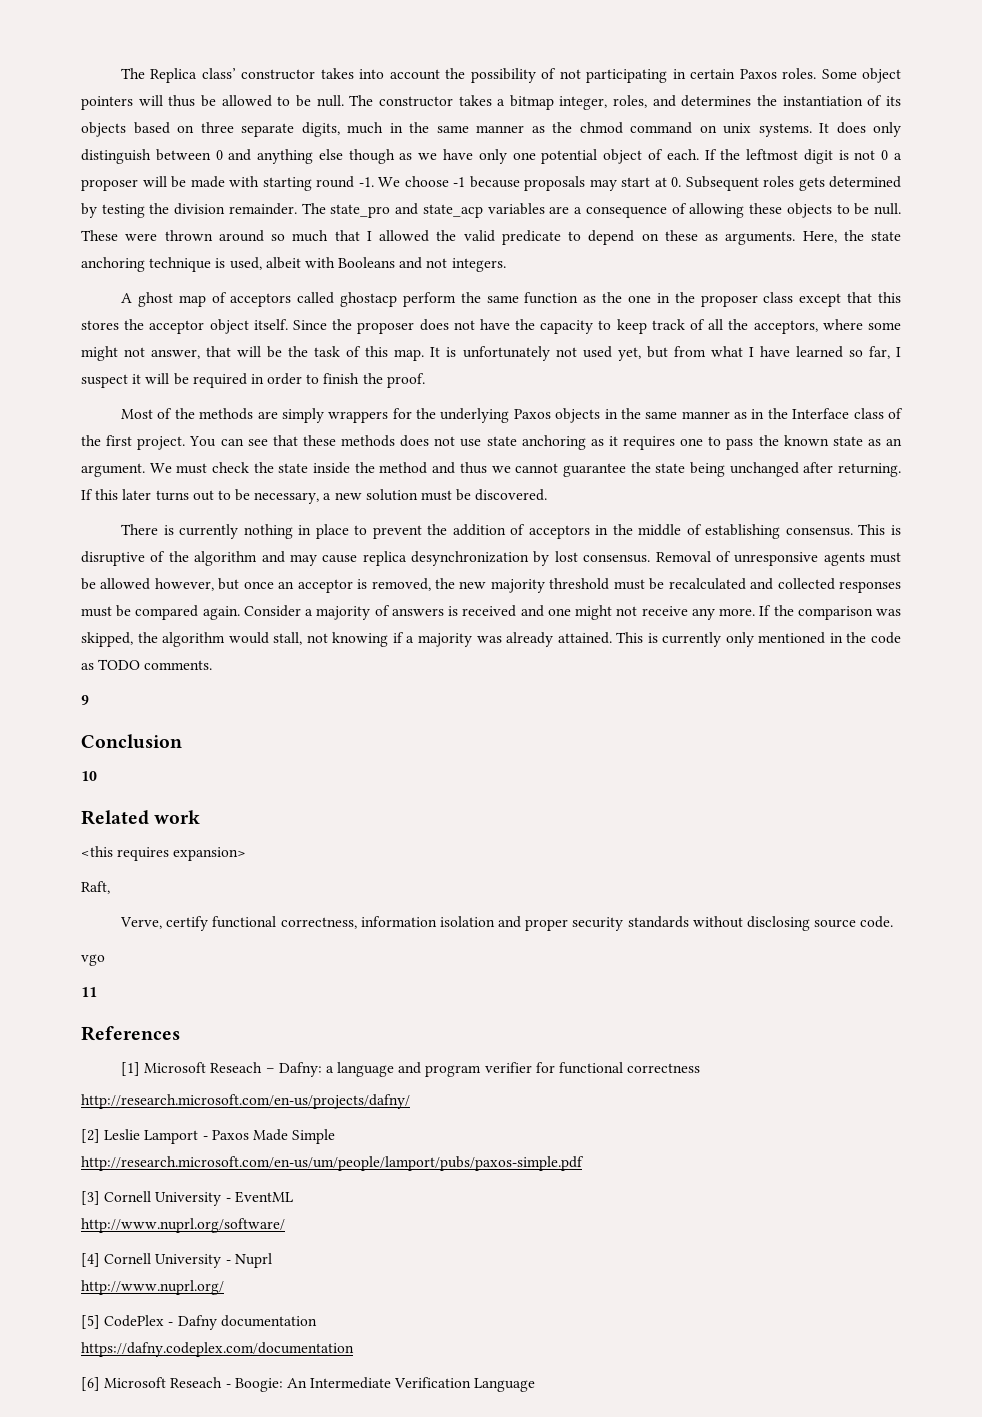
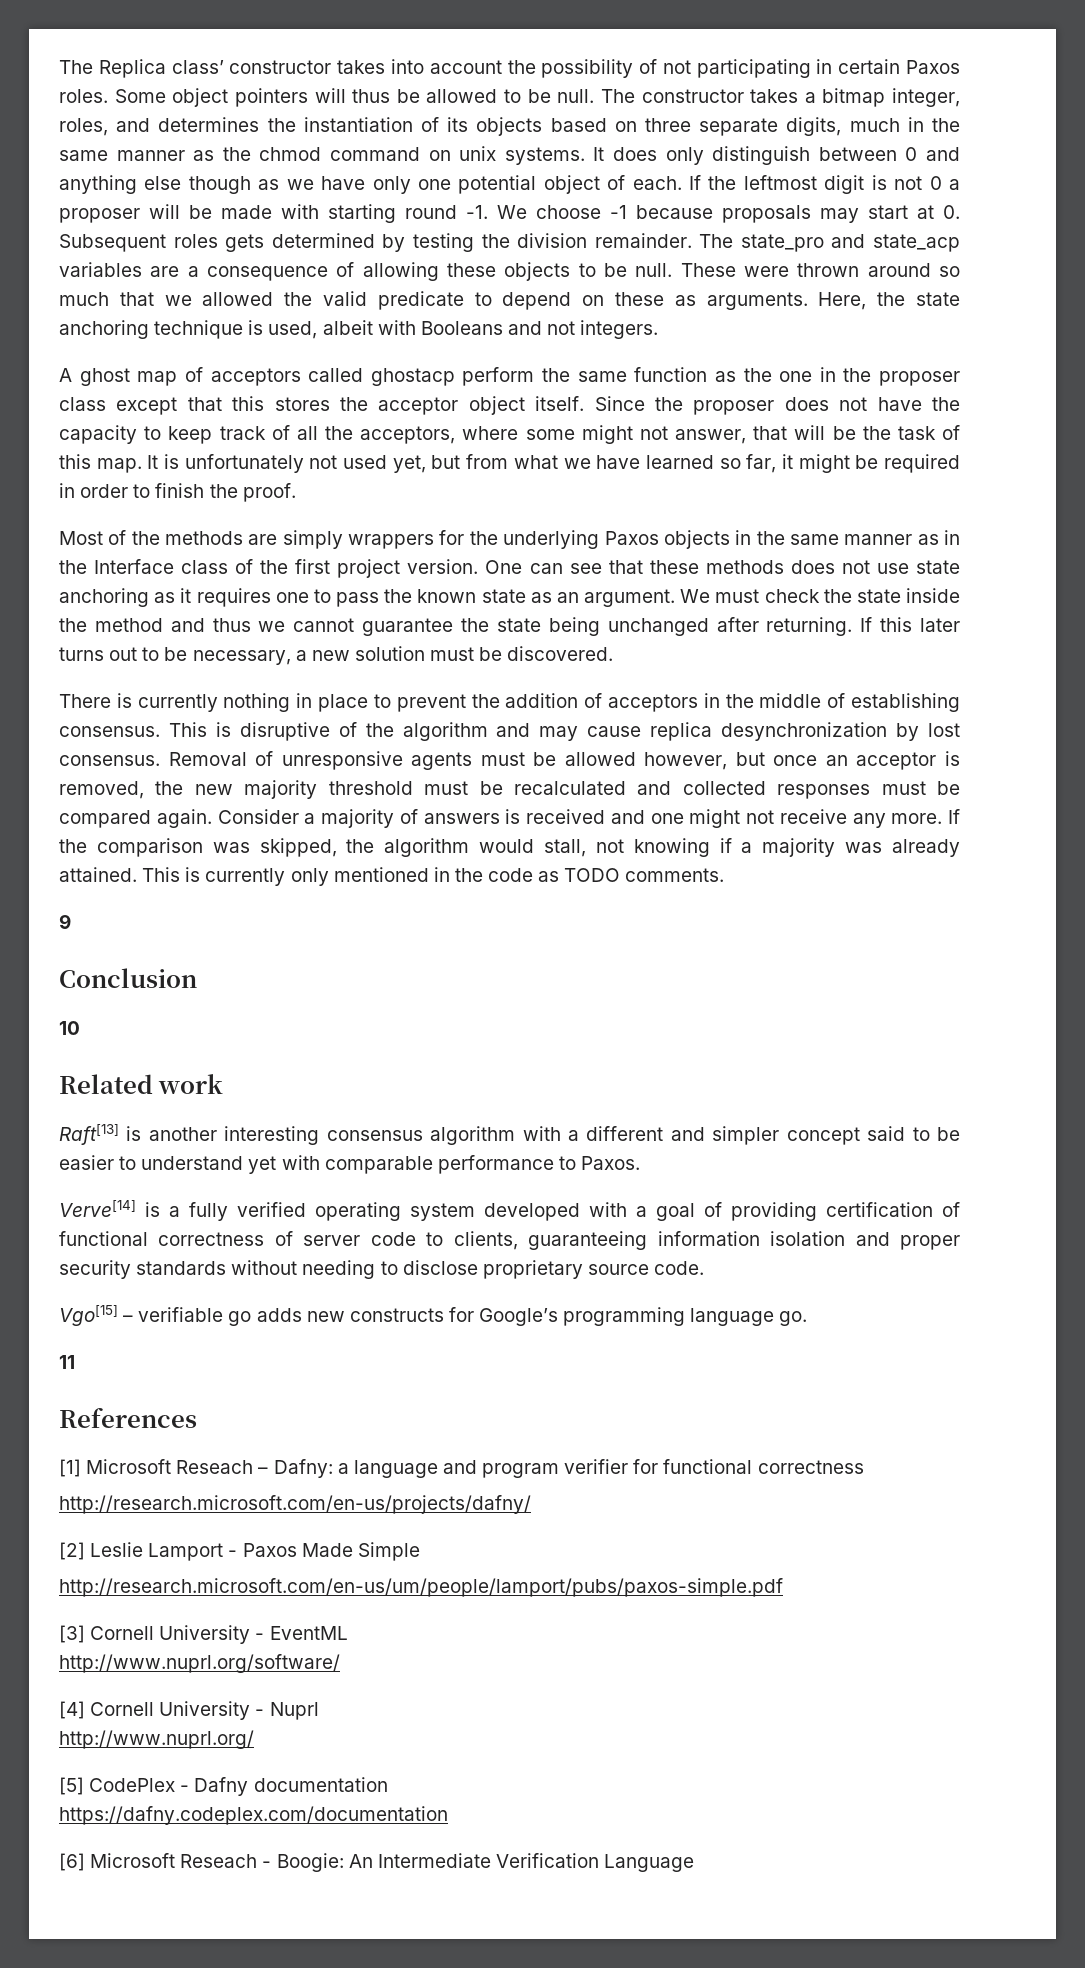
- These were thrown around so much that I allowed the valid predicate to depend on these as arguments.
+ These were thrown around so much that we allowed the valid predicate to depend on these as arguments.
- It is unfortunately not used yet, but from what I have learned so far, I suspect it will be required in order to finish the proof.
+ It is unfortunately not used yet, but from what we have learned so far, it might be required in order to finish the proof.
- Most of the methods are simply wrappers for the underlying Paxos objects in the same manner as in the Interface class of the first project. You can see that these methods does not use state anchoring as it requires one to pass the known state as an argument.
+ Most of the methods are simply wrappers for the underlying Paxos objects in the same manner as in the Interface class of the first project version. One can see that these methods does not use state anchoring as it requires one to pass the known state as an argument.
- <this requires expansion>
- Raft,
- Verve, certify functional correctness, information isolation and proper security standards without disclosing source code.
- vgo
+ Raft[13] is another interesting consensus algorithm with a different and simpler concept said to be easier to understand yet with comparable performance to Paxos.
+ Verve[14] is a fully verified operating system developed with a goal of providing certification of functional correctness of server code to clients, guaranteeing information isolation and proper security standards without needing to disclose proprietary source code.
+ Vgo[15] – verifiable go adds new constructs for Google’s programming language go.

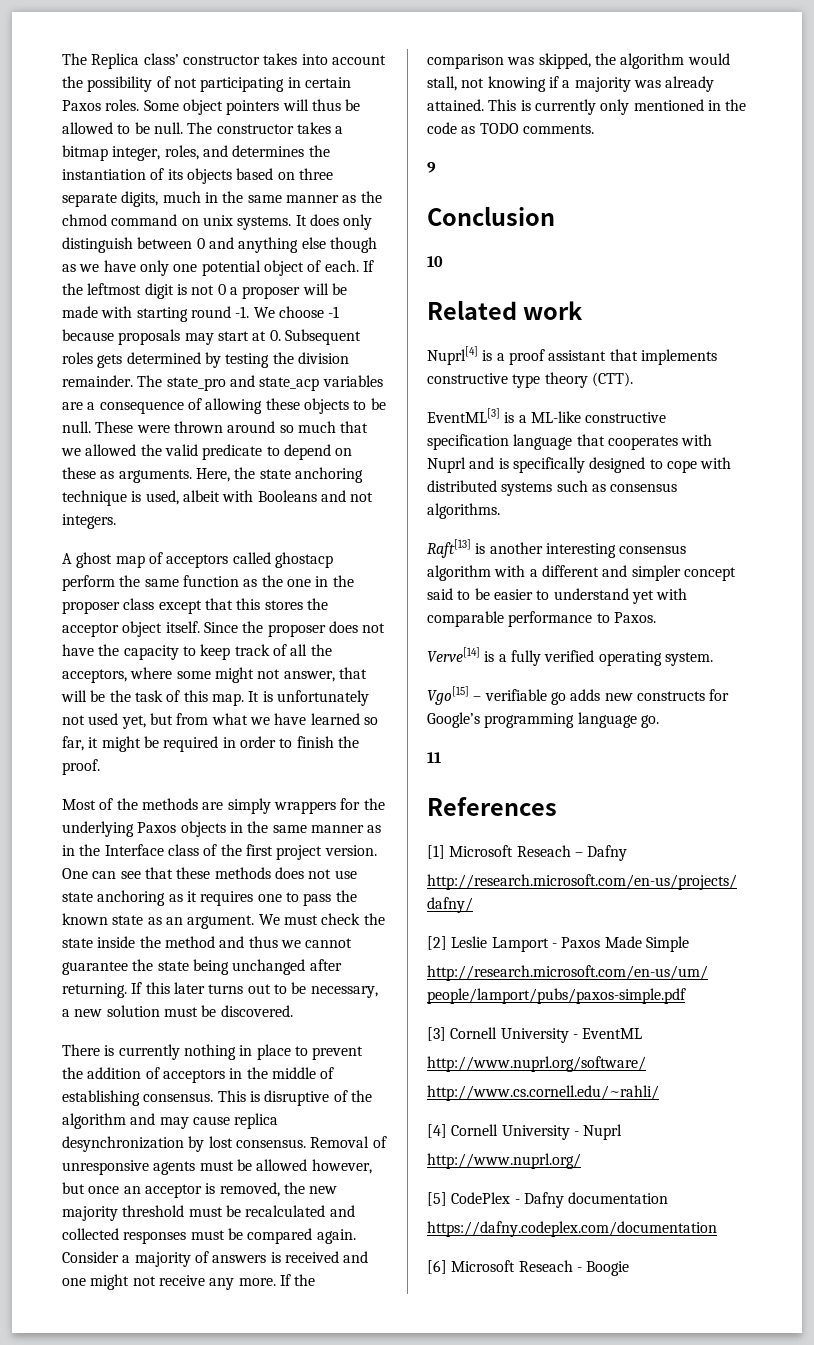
+ Nuprl[4] is a proof assistant that implements constructive type theory (CTT).
+ EventML[3] is a ML-like constructive specification language that cooperates with Nuprl and is specifically designed to cope with distributed systems such as consensus algorithms.
- Verve[14] is a fully verified operating system developed with a goal of providing certification of functional correctness of server code to clients, guaranteeing information isolation and proper security standards without needing to disclose proprietary source code.
+ Verve[14] is a fully verified operating system.
- [1] Microsoft Reseach – Dafny: a language and program verifier for functional correctness
+ [1] Microsoft Reseach – Dafny
+ http://www.cs.cornell.edu/~rahli/
- [6] Microsoft Reseach - Boogie: An Intermediate Verification Language
+ [6] Microsoft Reseach - Boogie

